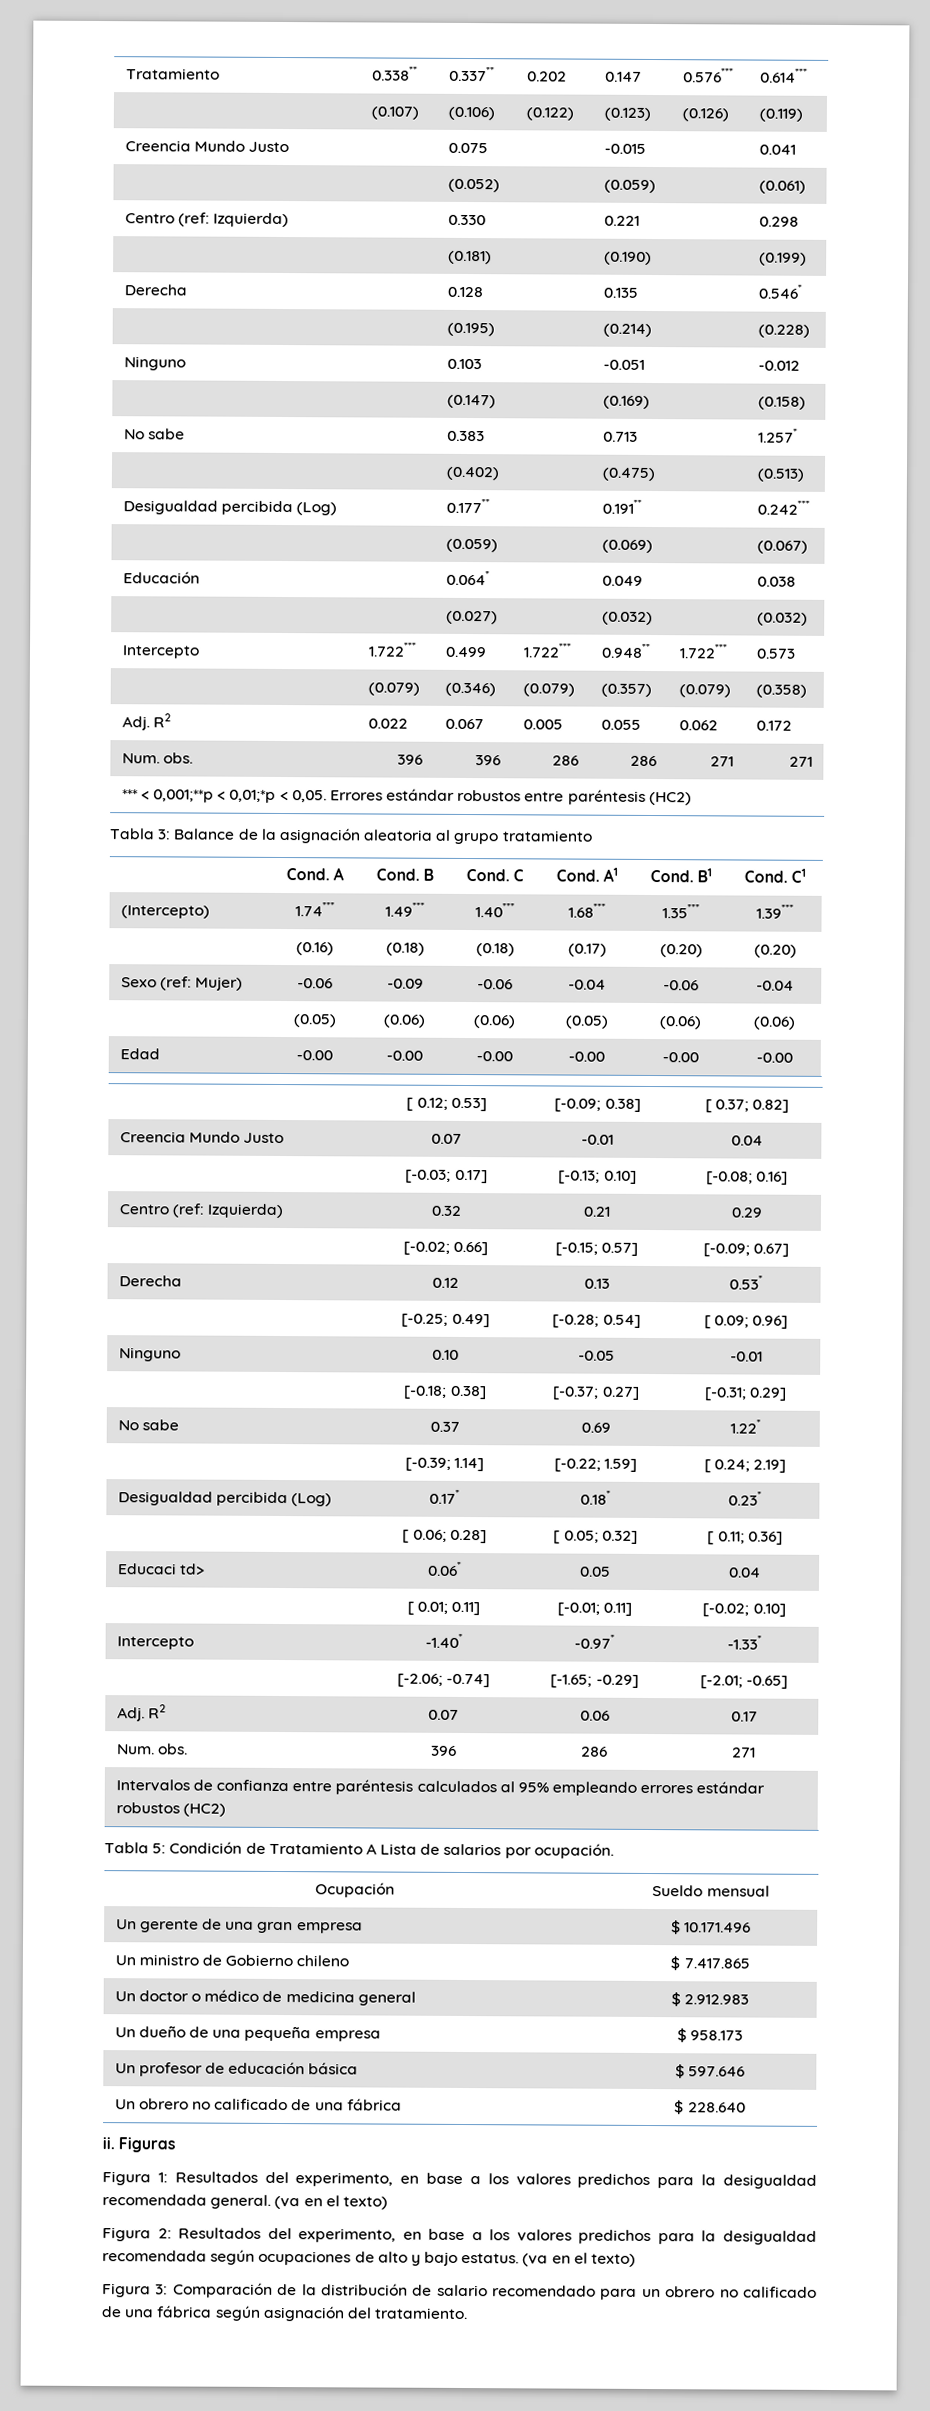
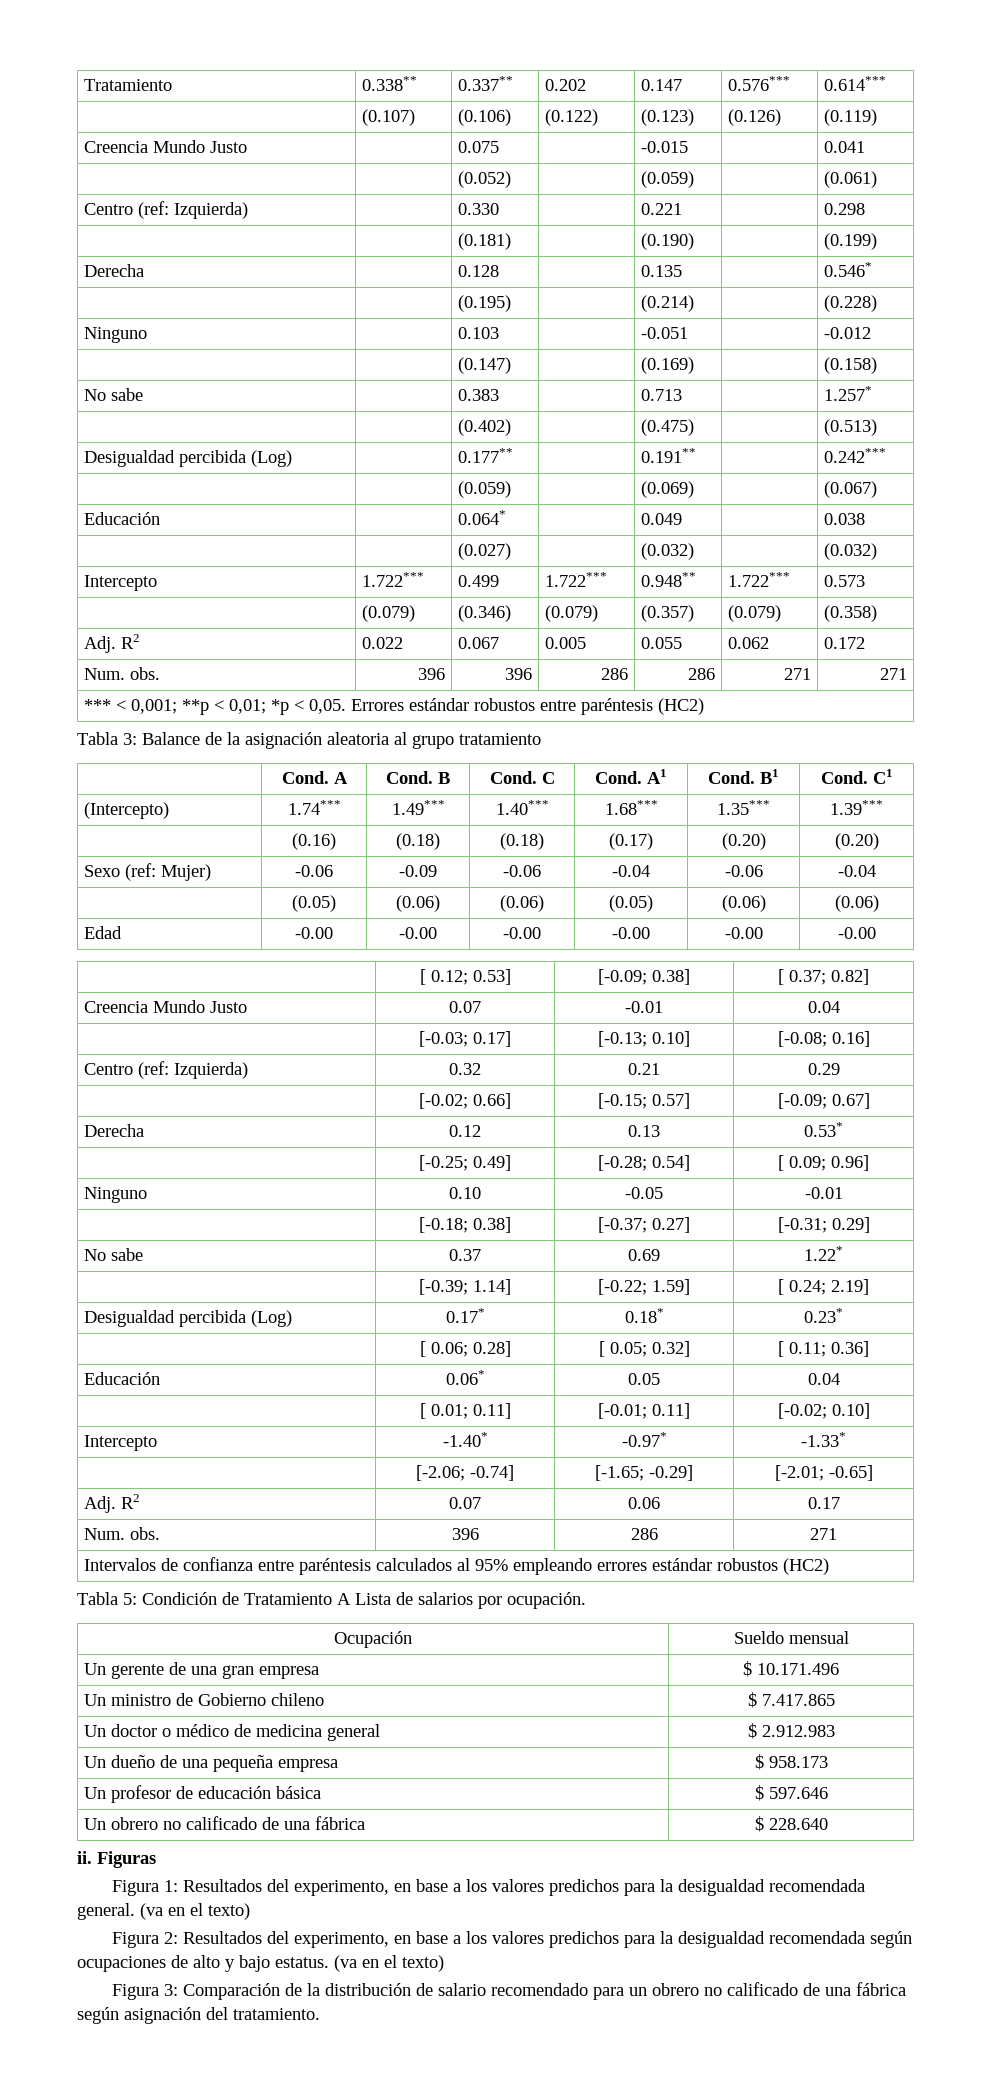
- *** < 0,001;**p < 0,01;*p < 0,05. Errores estándar robustos entre paréntesis (HC2)
+ *** < 0,001; **p < 0,01; *p < 0,05. Errores estándar robustos entre paréntesis (HC2)
- Educaci td> | 0.06* | 0.05 | 0.04
+ Educación | 0.06* | 0.05 | 0.04

